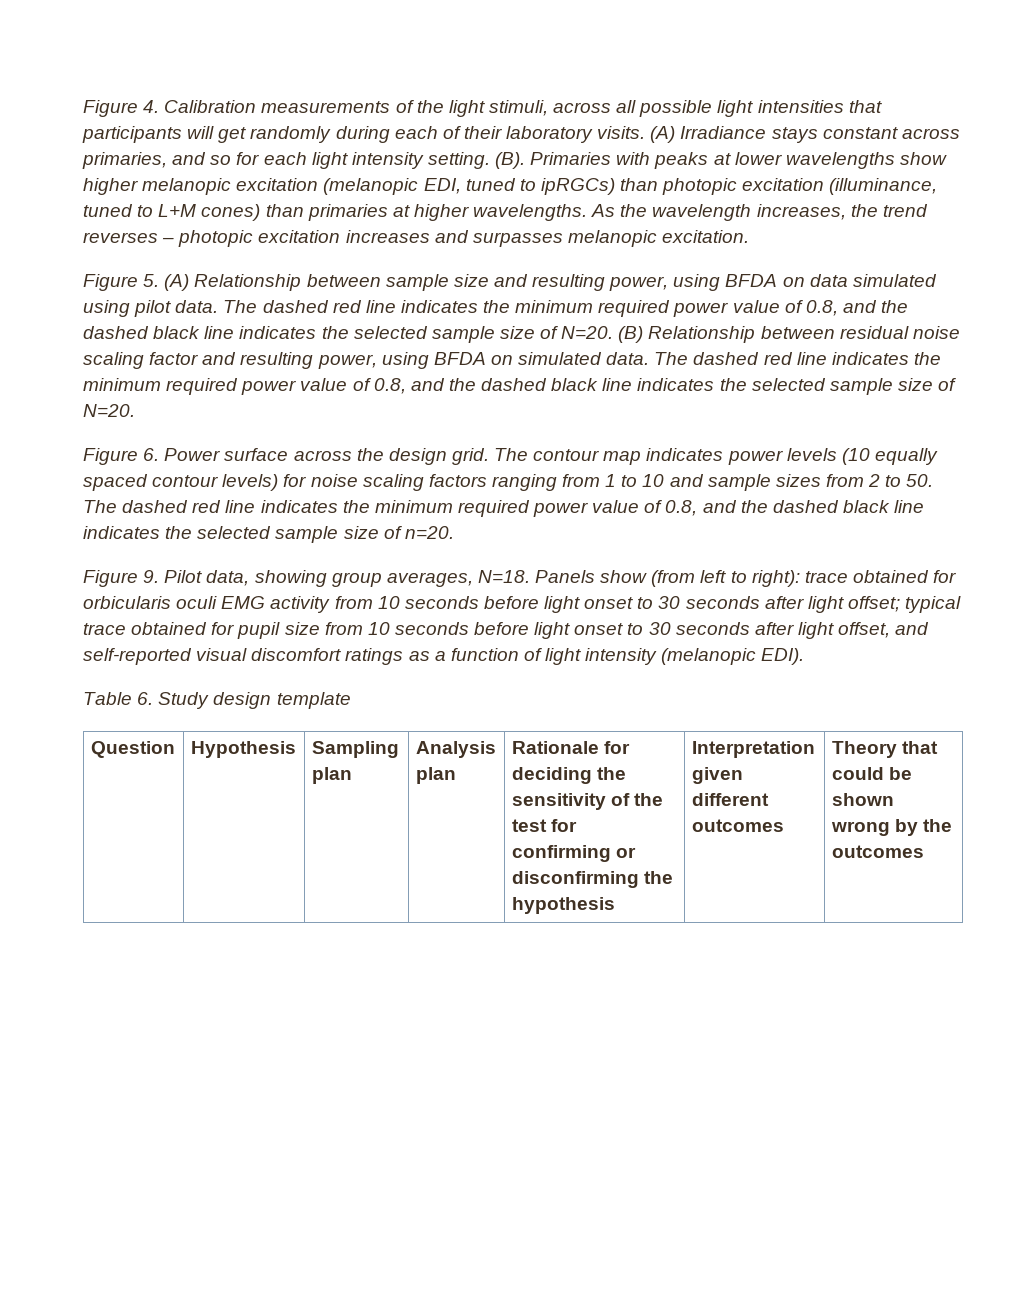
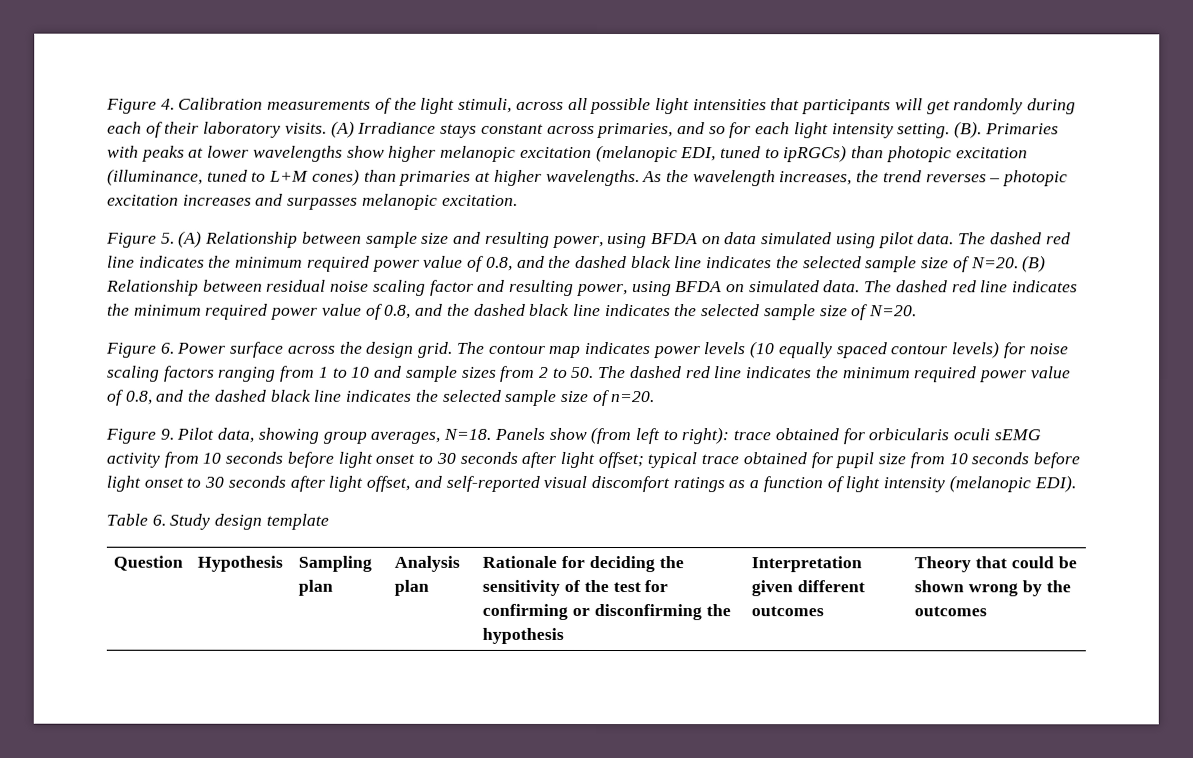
- Panels show (from left to right): trace obtained for orbicularis oculi EMG activity from 10 seconds before light onset to 30 seconds after light offset; typical trace obtained for pupil size from 10 seconds before light onset to 30 seconds after light offset, and self-reported visual discomfort ratings as a function of light intensity (melanopic EDI).
+ Panels show (from left to right): trace obtained for orbicularis oculi sEMG activity from 10 seconds before light onset to 30 seconds after light offset; typical trace obtained for pupil size from 10 seconds before light onset to 30 seconds after light offset, and self-reported visual discomfort ratings as a function of light intensity (melanopic EDI).

